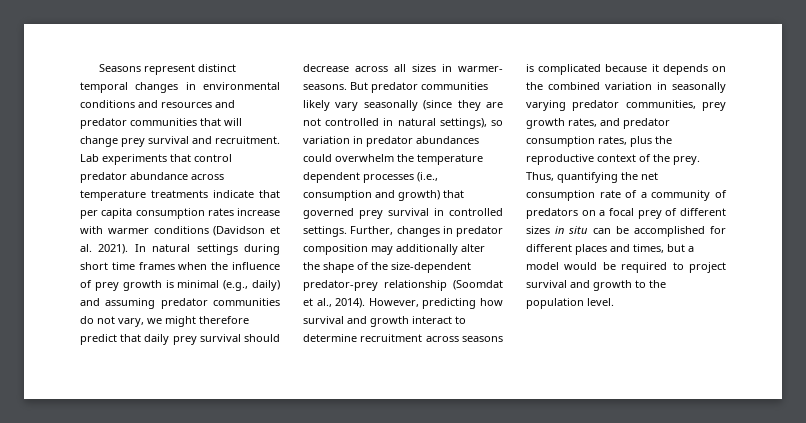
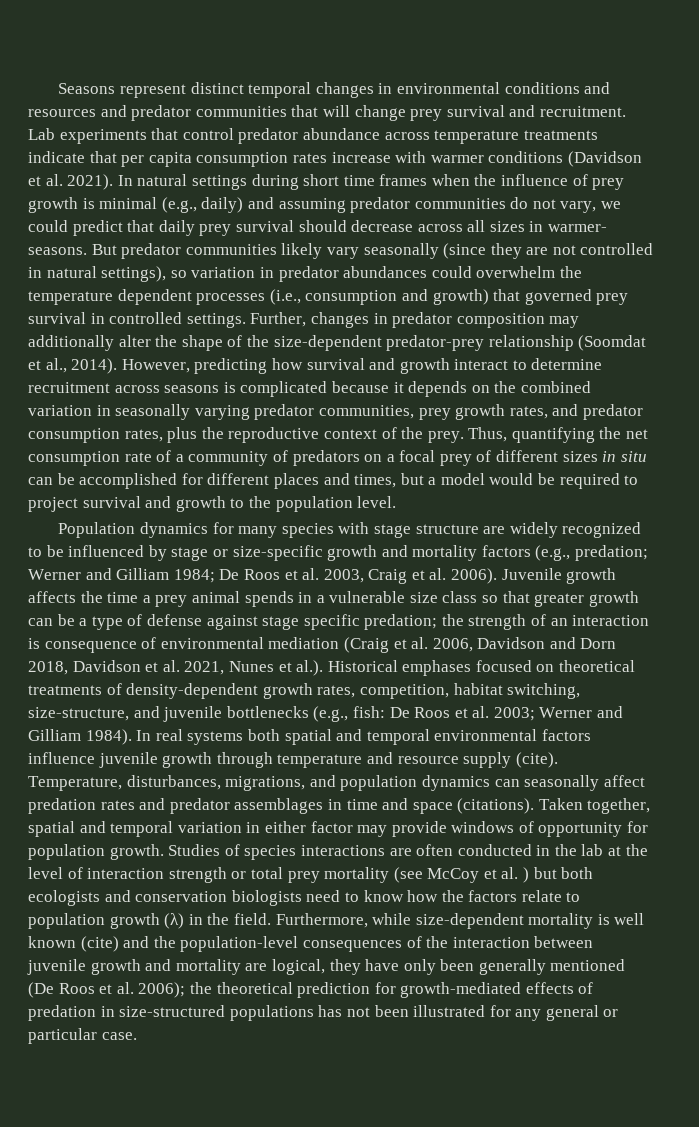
- In natural settings during short time frames when the influence of prey growth is minimal (e.g., daily) and assuming predator communities do not vary, we might therefore predict that daily prey survival should decrease across all sizes in warmer- seasons.
+ In natural settings during short time frames when the influence of prey growth is minimal (e.g., daily) and assuming predator communities do not vary, we could predict that daily prey survival should decrease across all sizes in warmer- seasons.
+ Population dynamics for many species with stage structure are widely recognized to be influenced by stage or size-specific growth and mortality factors (e.g., predation; Werner and Gilliam 1984; De Roos et al. 2003, Craig et al. 2006). Juvenile growth affects the time a prey animal spends in a vulnerable size class so that greater growth can be a type of defense against stage specific predation; the strength of an interaction is consequence of environmental mediation (Craig et al. 2006, Davidson and Dorn 2018, Davidson et al. 2021, Nunes et al.). Historical emphases focused on theoretical treatments of density-dependent growth rates, competition, habitat switching, size-structure, and juvenile bottlenecks (e.g., fish: De Roos et al. 2003; Werner and Gilliam 1984). In real systems both spatial and temporal environmental factors influence juvenile growth through temperature and resource supply (cite). Temperature, disturbances, migrations, and population dynamics can seasonally affect predation rates and predator assemblages in time and space (citations). Taken together, spatial and temporal variation in either factor may provide windows of opportunity for population growth. Studies of species interactions are often conducted in the lab at the level of interaction strength or total prey mortality (see McCoy et al. ) but both ecologists and conservation biologists need to know how the factors relate to population growth (λ) in the field. Furthermore, while size-dependent mortality is well known (cite) and the population-level consequences of the interaction between juvenile growth and mortality are logical, they have only been generally mentioned (De Roos et al. 2006); the theoretical prediction for growth-mediated effects of predation in size-structured populations has not been illustrated for any general or particular case.

